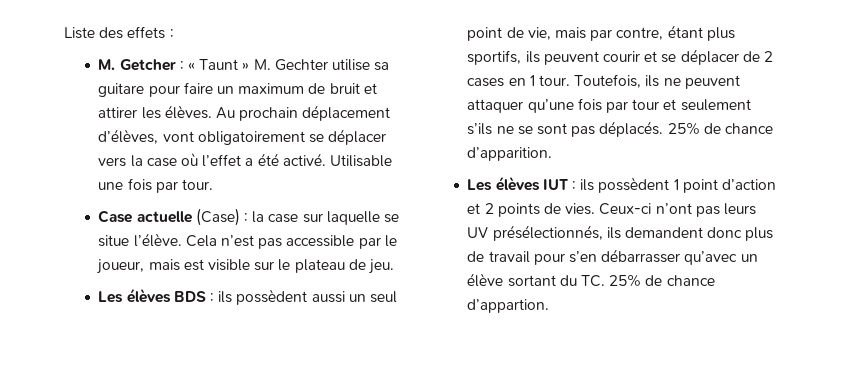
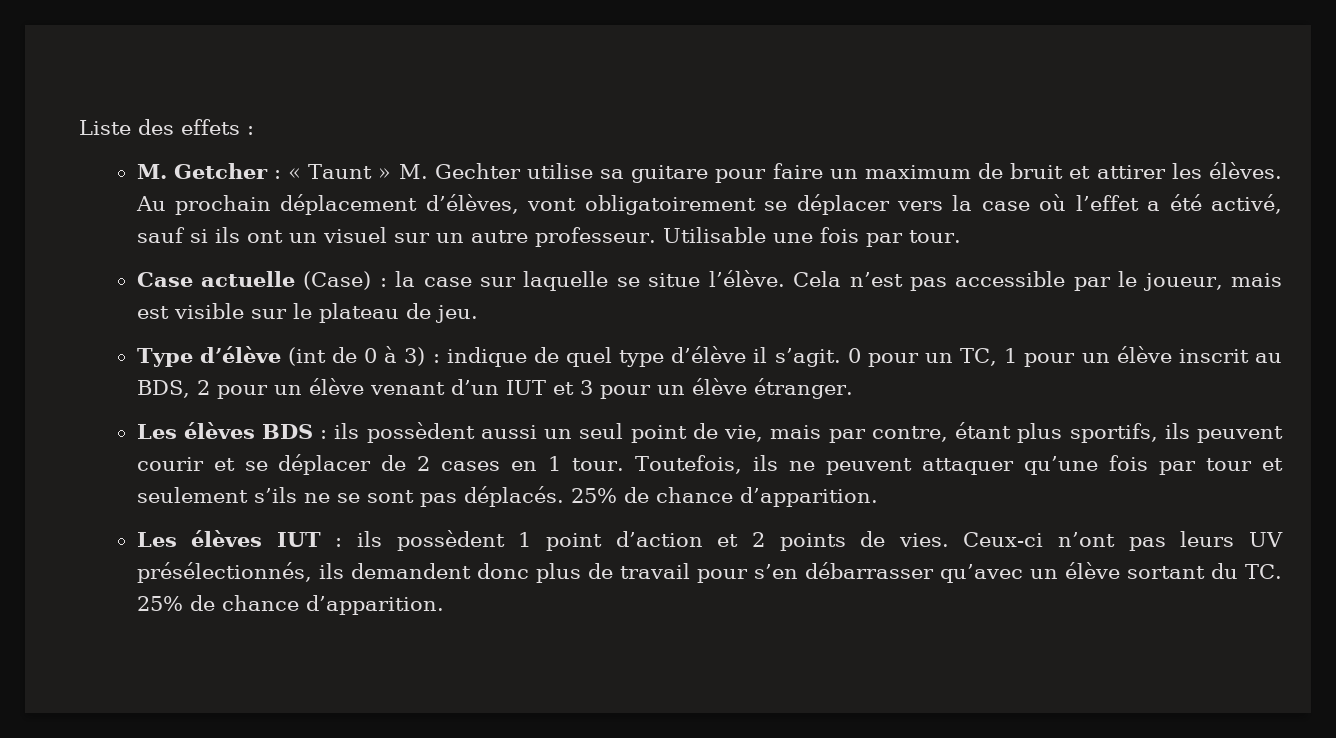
- Au prochain déplacement d’élèves, vont obligatoirement se déplacer vers la case où l’effet a été activé.
+ Au prochain déplacement d’élèves, vont obligatoirement se déplacer vers la case où l’effet a été activé, sauf si ils ont un visuel sur un autre professeur.
+ Type d’élève (int de 0 à 3) : indique de quel type d’élève il s’agit. 0 pour un TC, 1 pour un élève inscrit au BDS, 2 pour un élève venant d’un IUT et 3 pour un élève étranger.
- Ceux-ci n’ont pas leurs UV présélectionnés, ils demandent donc plus de travail pour s’en débarrasser qu’avec un élève sortant du TC. 25% de chance d’appartion.
+ Ceux-ci n’ont pas leurs UV présélectionnés, ils demandent donc plus de travail pour s’en débarrasser qu’avec un élève sortant du TC. 25% de chance d’apparition.

